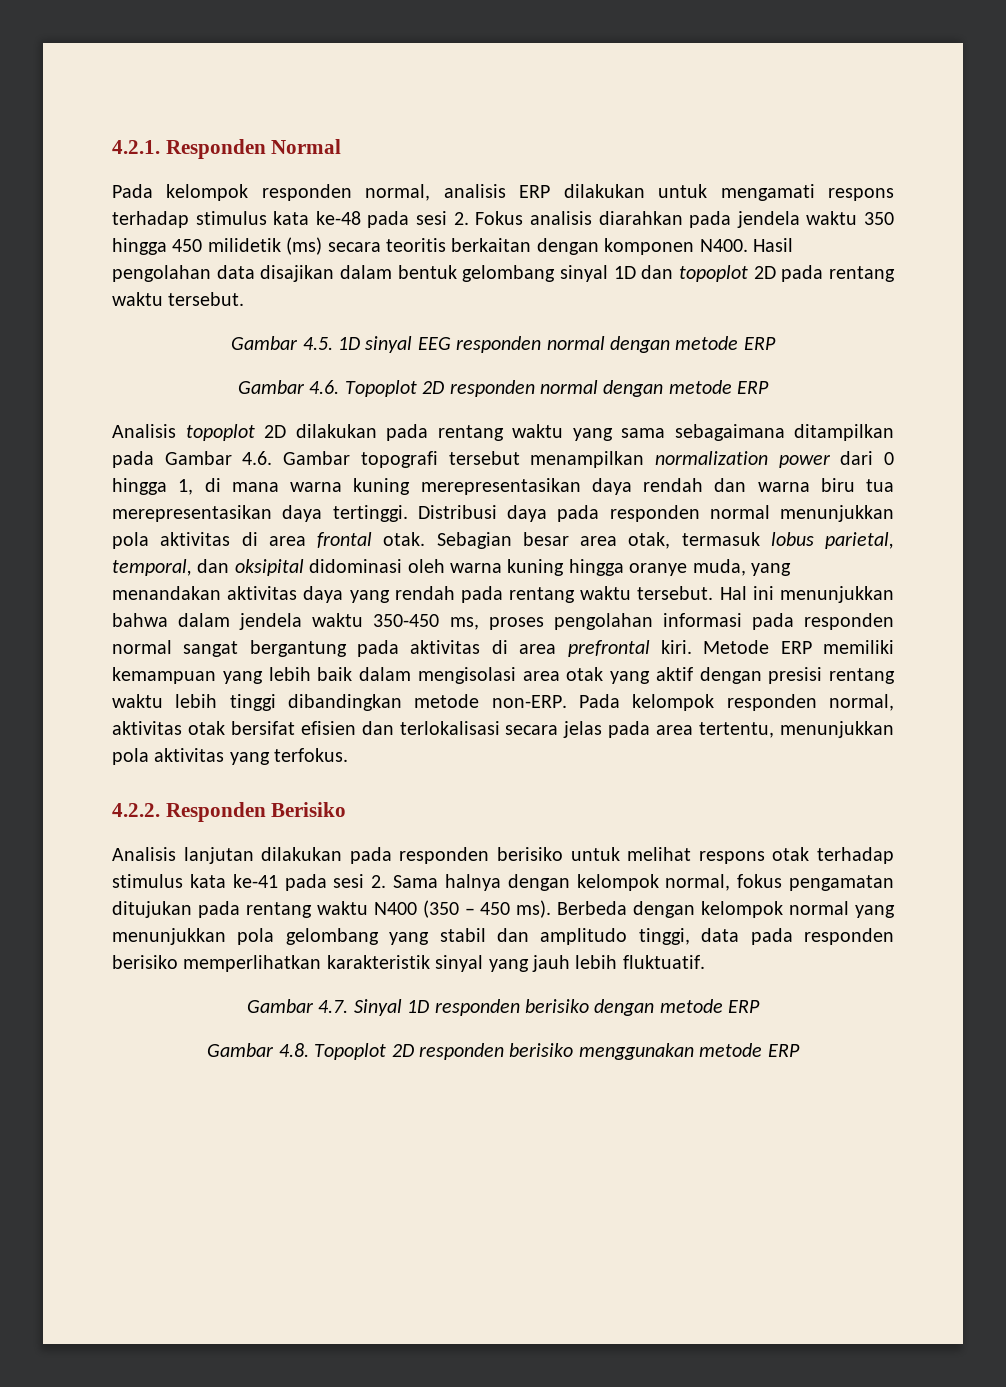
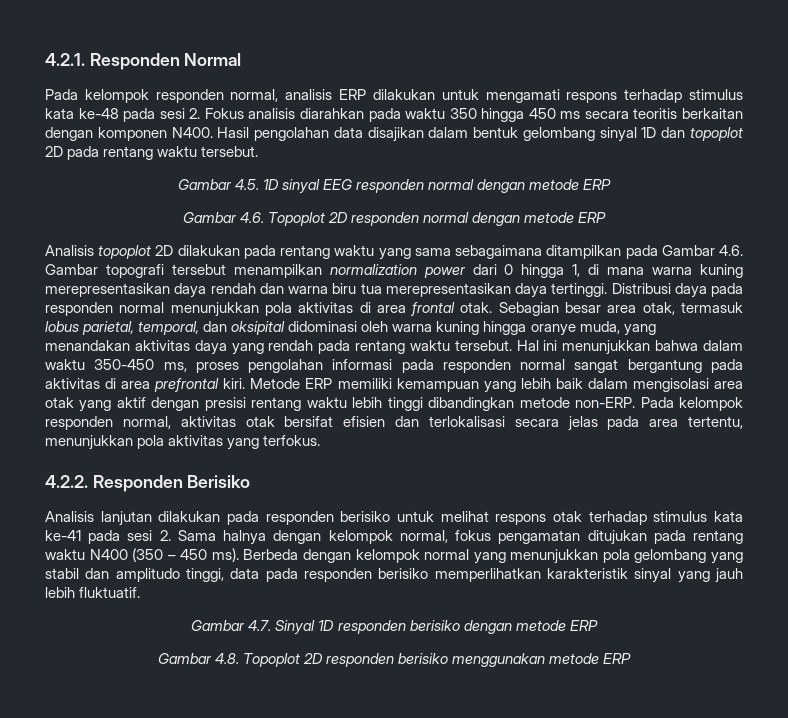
- Pada kelompok responden normal, analisis ERP dilakukan untuk mengamati respons terhadap stimulus kata ke-48 pada sesi 2. Fokus analisis diarahkan pada jendela waktu 350 hingga 450 milidetik (ms) secara teoritis berkaitan dengan komponen N400.
+ Pada kelompok responden normal, analisis ERP dilakukan untuk mengamati respons terhadap stimulus kata ke-48 pada sesi 2. Fokus analisis diarahkan pada waktu 350 hingga 450 ms secara teoritis berkaitan dengan komponen N400.
- Hal ini menunjukkan bahwa dalam jendela waktu 350-450 ms, proses pengolahan informasi pada responden normal sangat bergantung pada aktivitas di area prefrontal kiri.
+ Hal ini menunjukkan bahwa dalam waktu 350-450 ms, proses pengolahan informasi pada responden normal sangat bergantung pada aktivitas di area prefrontal kiri.

